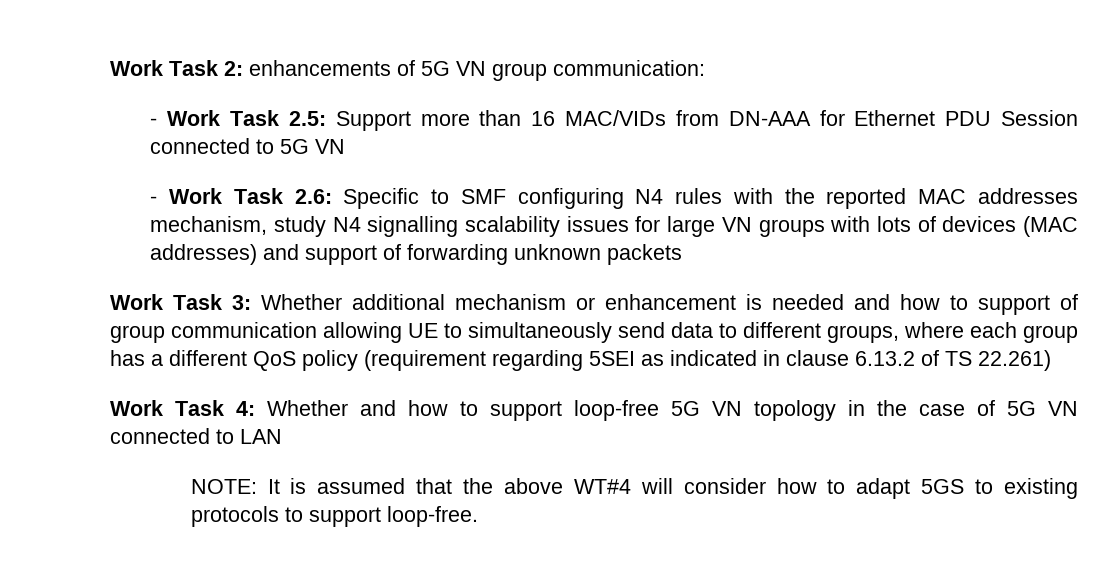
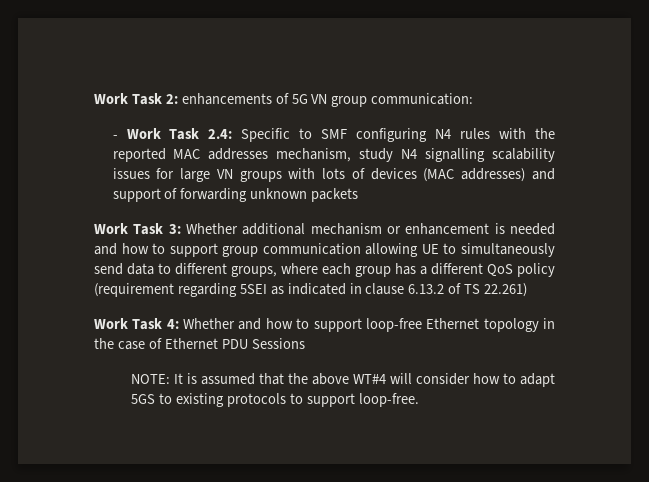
- - Work Task 2.5: Support more than 16 MAC/VIDs from DN-AAA for Ethernet PDU Session connected to 5G VN
- - Work Task 2.6: Specific to SMF configuring N4 rules with the reported MAC addresses mechanism, study N4 signalling scalability issues for large VN groups with lots of devices (MAC addresses) and support of forwarding unknown packets
+ - Work Task 2.4: Specific to SMF configuring N4 rules with the reported MAC addresses mechanism, study N4 signalling scalability issues for large VN groups with lots of devices (MAC addresses) and support of forwarding unknown packets
- Work Task 3: Whether additional mechanism or enhancement is needed and how to support of group communication allowing UE to simultaneously send data to different groups, where each group has a different QoS policy (requirement regarding 5SEI as indicated in clause 6.13.2 of TS 22.261)
+ Work Task 3: Whether additional mechanism or enhancement is needed and how to support group communication allowing UE to simultaneously send data to different groups, where each group has a different QoS policy (requirement regarding 5SEI as indicated in clause 6.13.2 of TS 22.261)
- Work Task 4: Whether and how to support loop-free 5G VN topology in the case of 5G VN connected to LAN
+ Work Task 4: Whether and how to support loop-free Ethernet topology in the case of Ethernet PDU Sessions

